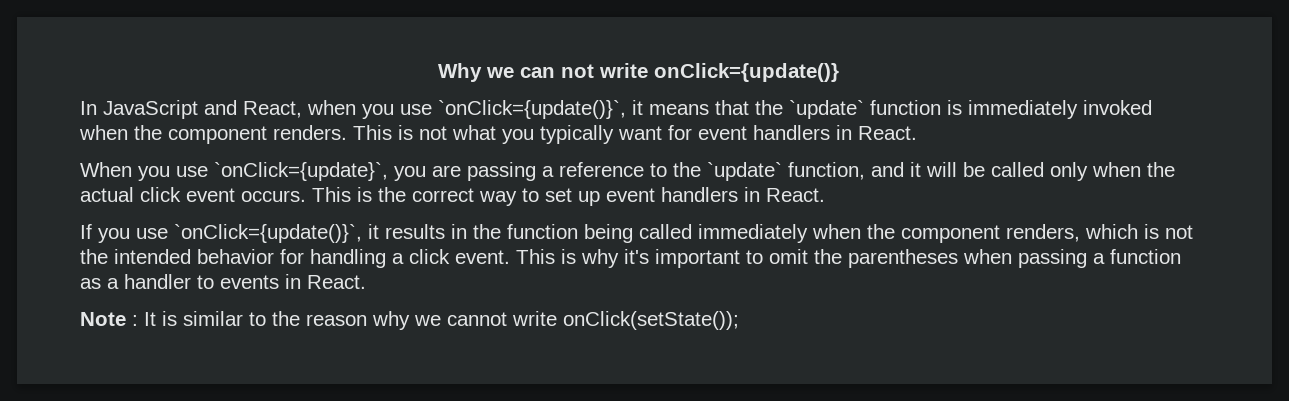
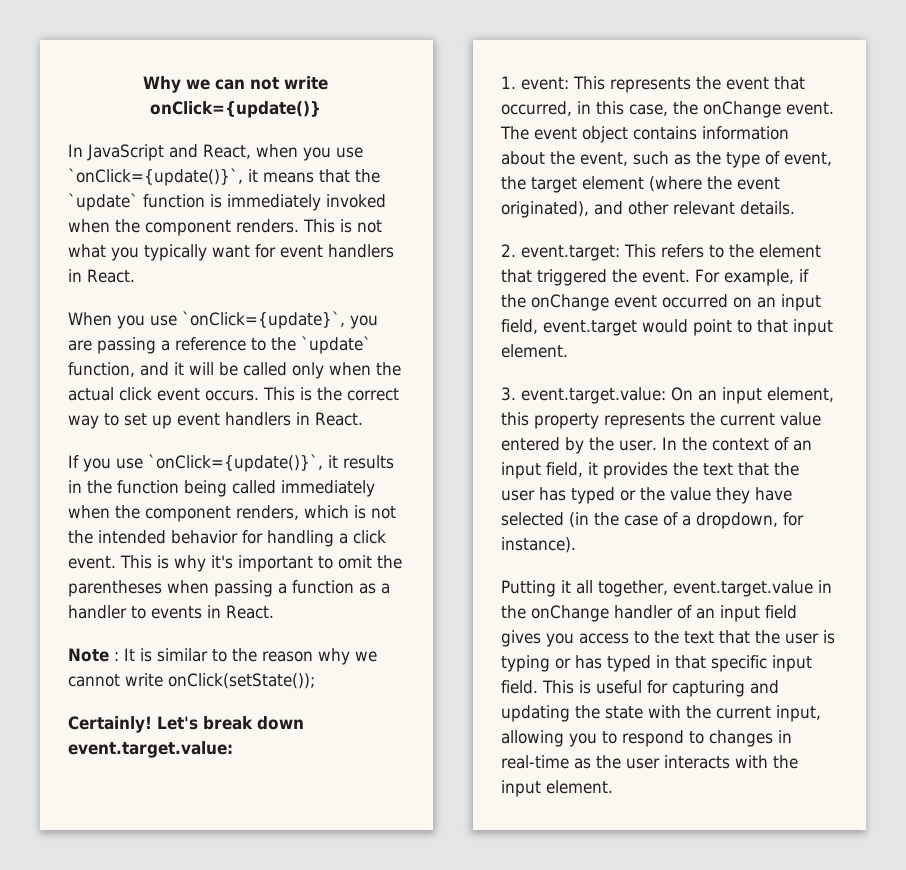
+ Certainly! Let's break down event.target.value:
+ 1. event: This represents the event that occurred, in this case, the onChange event. The event object contains information about the event, such as the type of event, the target element (where the event originated), and other relevant details.
+ 2. event.target: This refers to the element that triggered the event. For example, if the onChange event occurred on an input field, event.target would point to that input element.
+ 3. event.target.value: On an input element, this property represents the current value entered by the user. In the context of an input field, it provides the text that the user has typed or the value they have selected (in the case of a dropdown, for instance).
+ Putting it all together, event.target.value in the onChange handler of an input field gives you access to the text that the user is typing or has typed in that specific input field. This is useful for capturing and updating the state with the current input, allowing you to respond to changes in real-time as the user interacts with the input element.

